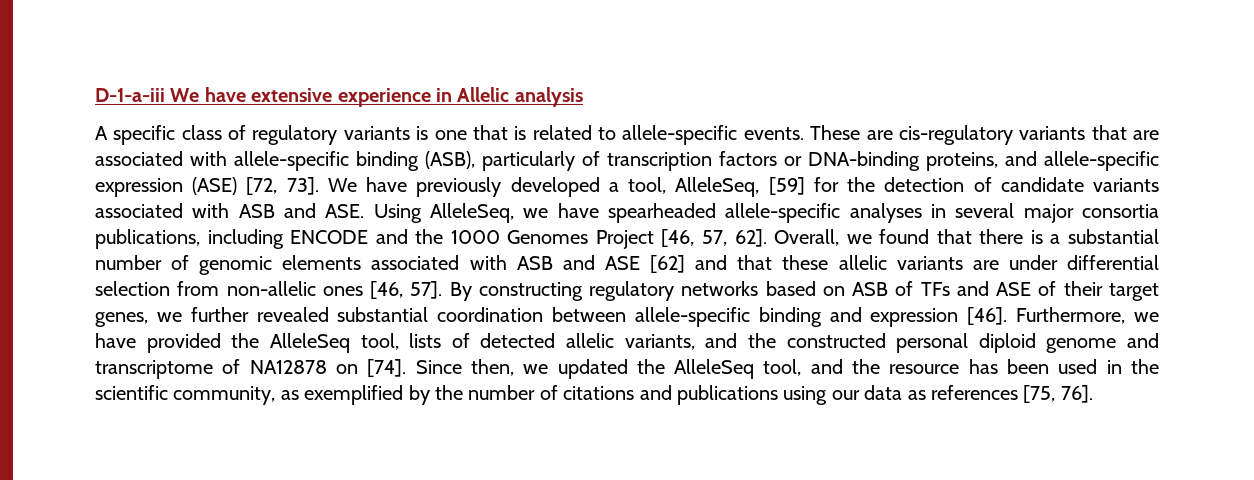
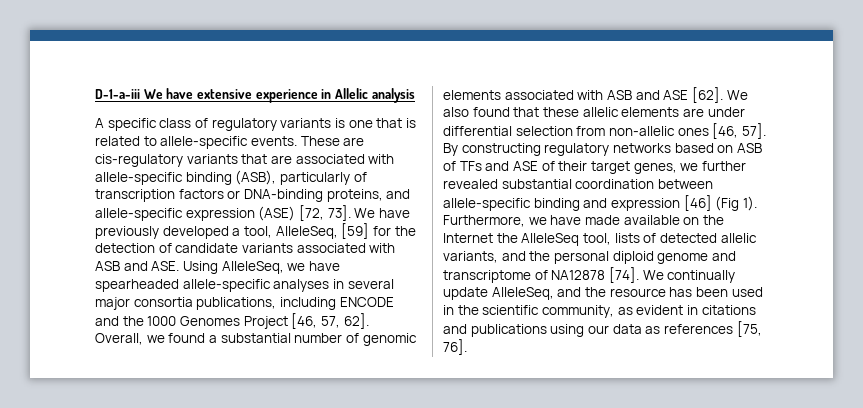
- Overall, we found that there is a substantial number of genomic elements associated with ASB and ASE [62] and that these allelic variants are under differential selection from non-allelic ones [46, 57].
+ Overall, we found a substantial number of genomic elements associated with ASB and ASE [62]. We also found that these allelic elements are under differential selection from non-allelic ones [46, 57].
- By constructing regulatory networks based on ASB of TFs and ASE of their target genes, we further revealed substantial coordination between allele-specific binding and expression [46]. Furthermore, we have provided the AlleleSeq tool, lists of detected allelic variants, and the constructed personal diploid genome and transcriptome of NA12878 on [74]. Since then, we updated the AlleleSeq tool, and the resource has been used in the scientific community, as exemplified by the number of citations and publications using our data as references [75, 76].
+ By constructing regulatory networks based on ASB of TFs and ASE of their target genes, we further revealed substantial coordination between allele-specific binding and expression [46] (Fig 1). Furthermore, we have made available on the Internet the AlleleSeq tool, lists of detected allelic variants, and the personal diploid genome and transcriptome of NA12878 [74]. We continually update AlleleSeq, and the resource has been used in the scientific community, as evident in citations and publications using our data as references [75, 76].

